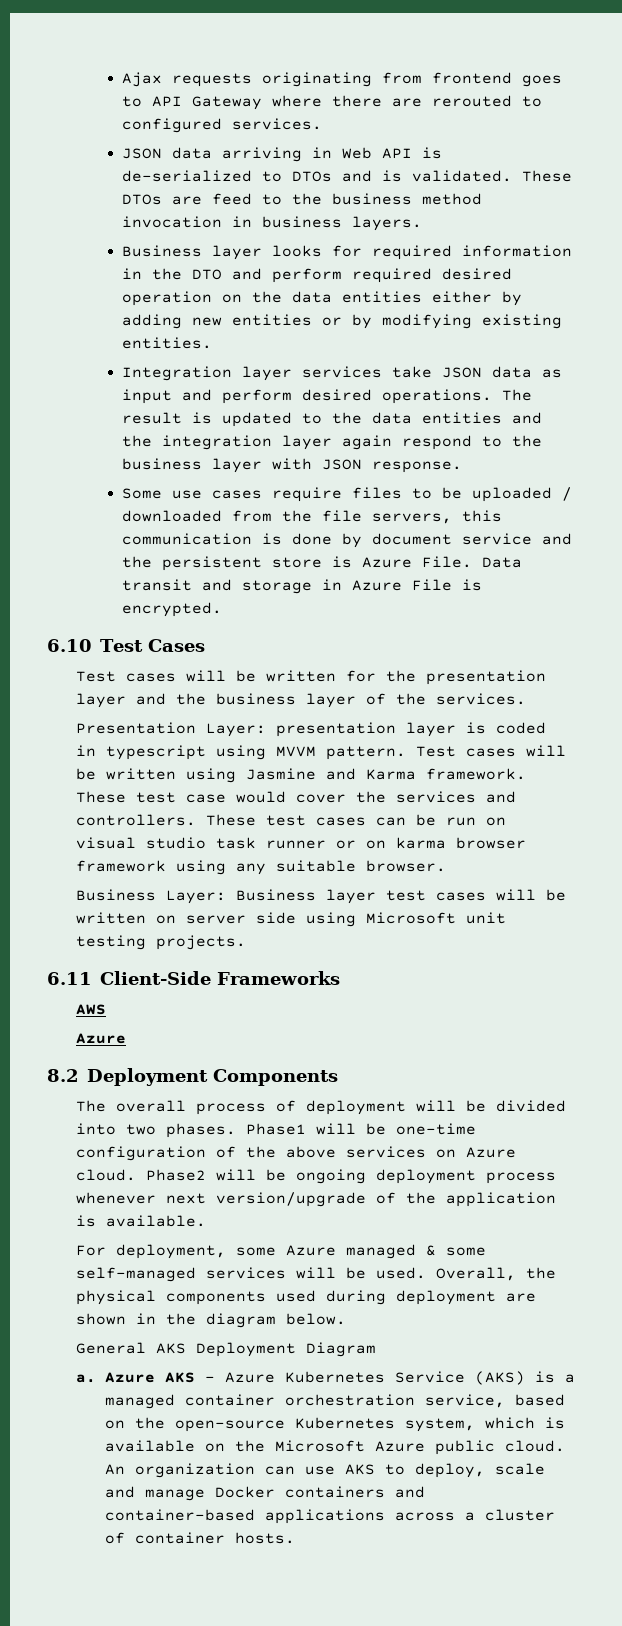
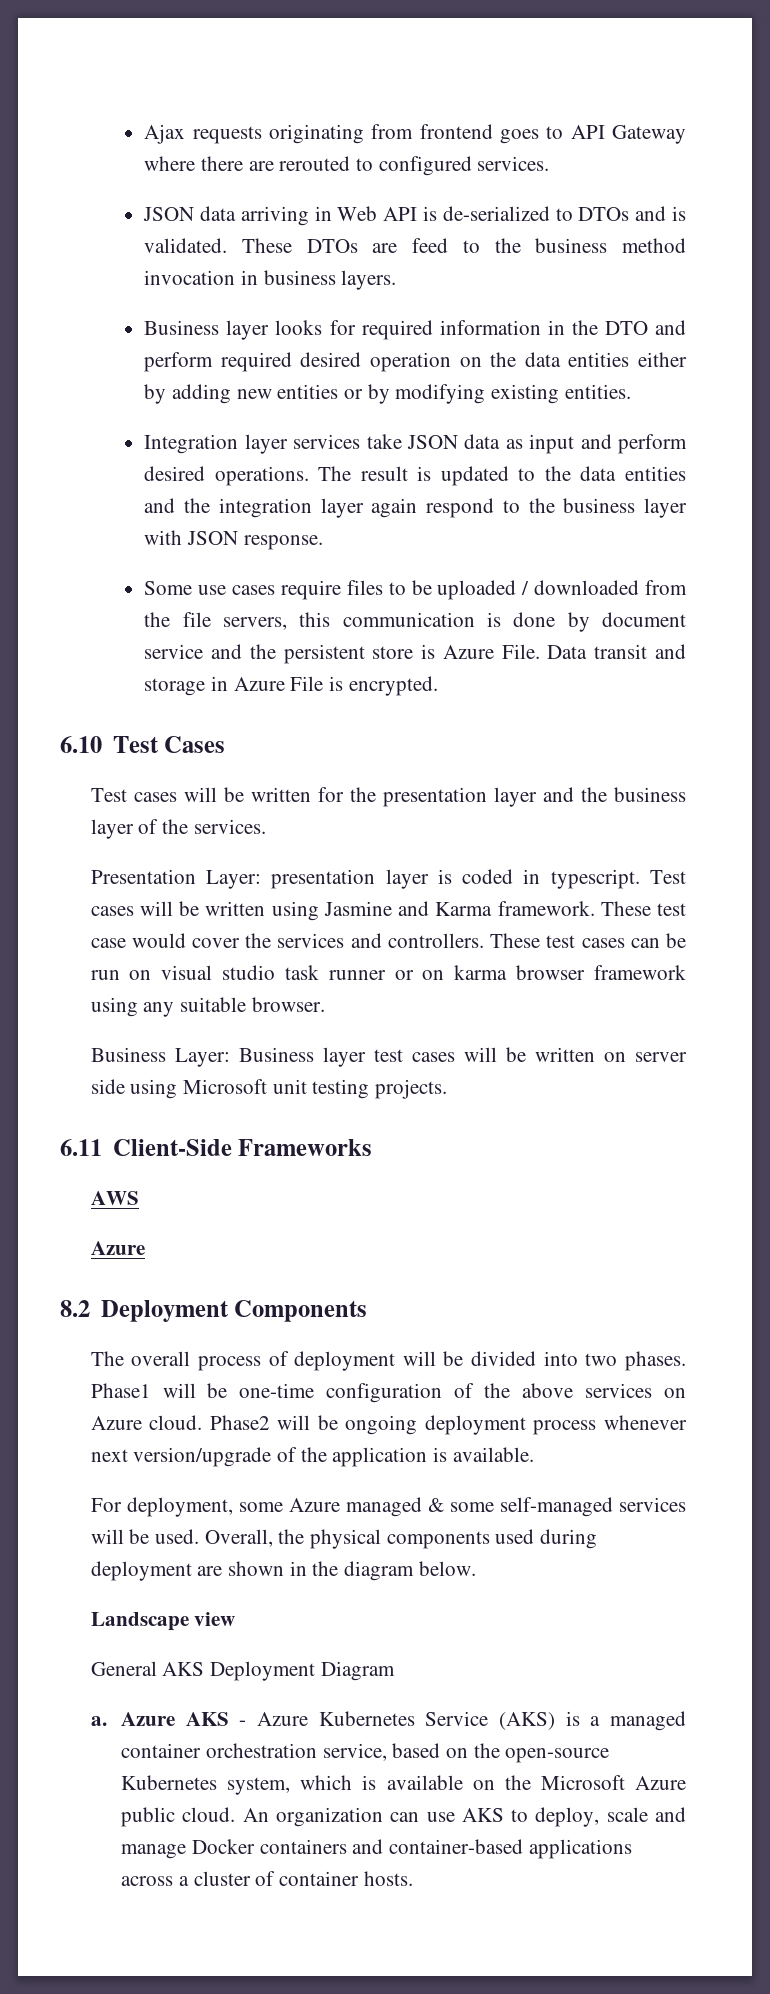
- Presentation Layer: presentation layer is coded in typescript using MVVM pattern.
+ Presentation Layer: presentation layer is coded in typescript.
+ Landscape view

